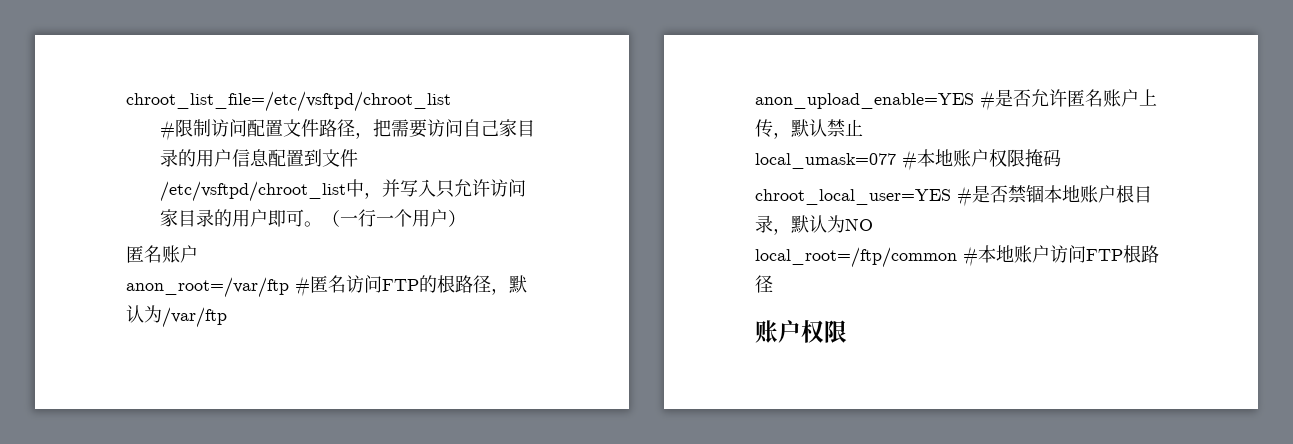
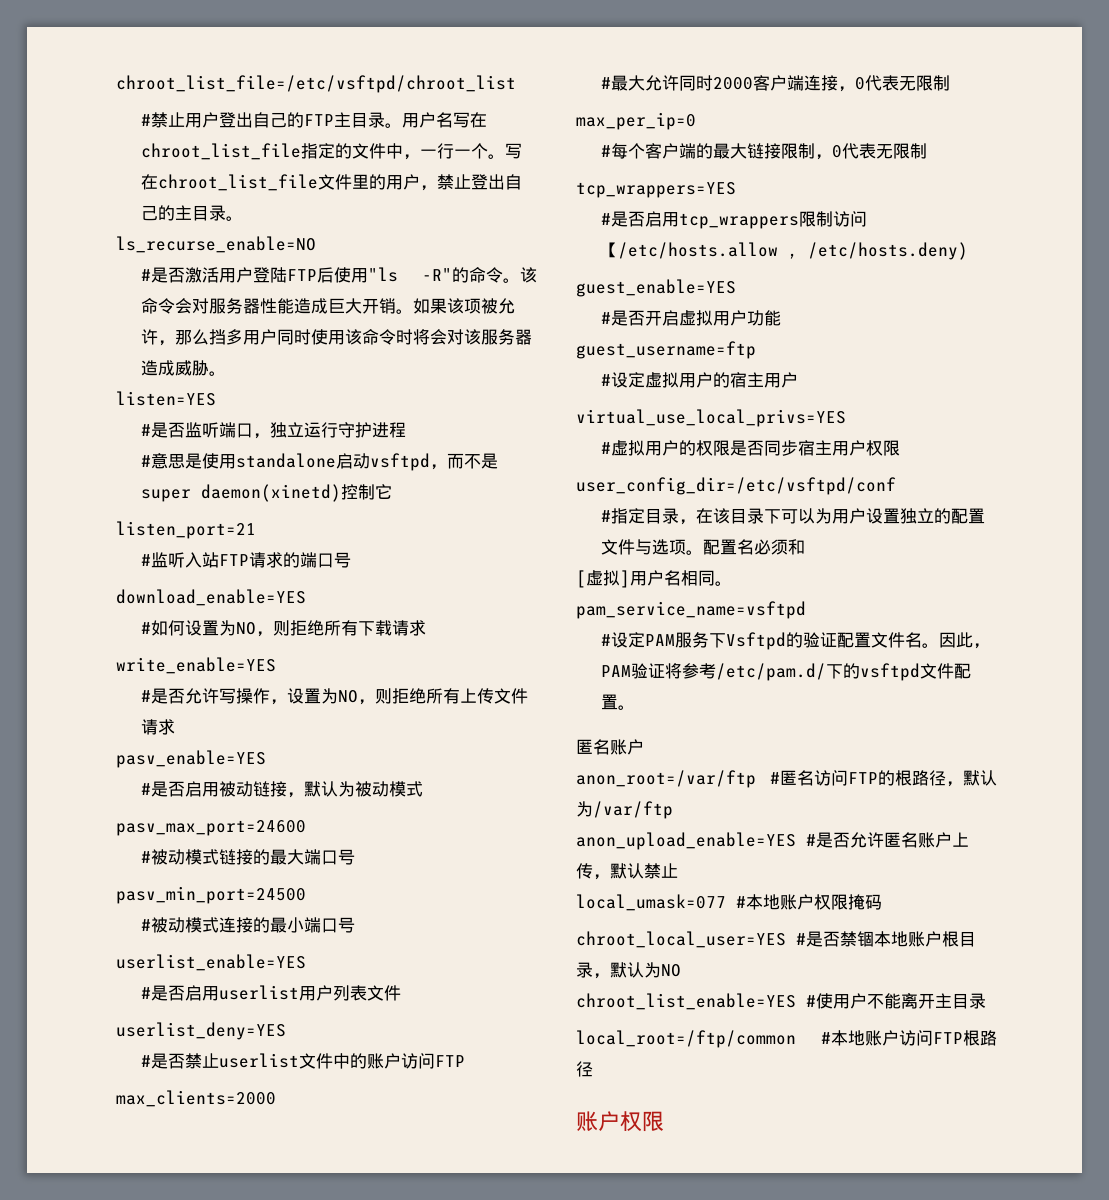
- #限制访问配置文件路径，把需要访问自己家目录的用户信息配置到文件/etc/vsftpd/chroot_list中，并写入只允许访问家目录的用户即可。（一行一个用户）
+ #禁止用户登出自己的FTP主目录。用户名写在chroot_list_file指定的文件中，一行一个。写在chroot_list_file文件里的用户，禁止登出自己的主目录。
+ ls_recurse_enable=NO
+ #是否激活用户登陆FTP后使用"ls -R"的命令。该命令会对服务器性能造成巨大开销。如果该项被允许，那么挡多用户同时使用该命令时将会对该服务器造成威胁。
+ listen=YES
+ #是否监听端口，独立运行守护进程
+ #意思是使用standalone启动vsftpd，而不是super daemon(xinetd)控制它
+ listen_port=21
+ #监听入站FTP请求的端口号
+ download_enable=YES
+ #如何设置为NO，则拒绝所有下载请求
+ write_enable=YES
+ #是否允许写操作，设置为NO，则拒绝所有上传文件请求
+ pasv_enable=YES
+ #是否启用被动链接，默认为被动模式
+ pasv_max_port=24600
+ #被动模式链接的最大端口号
+ pasv_min_port=24500
+ #被动模式连接的最小端口号
+ userlist_enable=YES
+ #是否启用userlist用户列表文件
+ userlist_deny=YES
+ #是否禁止userlist文件中的账户访问FTP
+ max_clients=2000
+ #最大允许同时2000客户端连接，0代表无限制
+ max_per_ip=0
+ #每个客户端的最大链接限制，0代表无限制
+ tcp_wrappers=YES
+ #是否启用tcp_wrappers限制访问【/etc/hosts.allow , /etc/hosts.deny)
+ guest_enable=YES
+ #是否开启虚拟用户功能
+ guest_username=ftp
+ #设定虚拟用户的宿主用户
+ virtual_use_local_privs=YES
+ #虚拟用户的权限是否同步宿主用户权限
+ user_config_dir=/etc/vsftpd/conf
+ #指定目录，在该目录下可以为用户设置独立的配置文件与选项。配置名必须和
+ [虚拟]用户名相同。
+ pam_service_name=vsftpd
+ #设定PAM服务下Vsftpd的验证配置文件名。因此，PAM验证将参考/etc/pam.d/下的vsftpd文件配置。
+ chroot_list_enable=YES #使用户不能离开主目录

